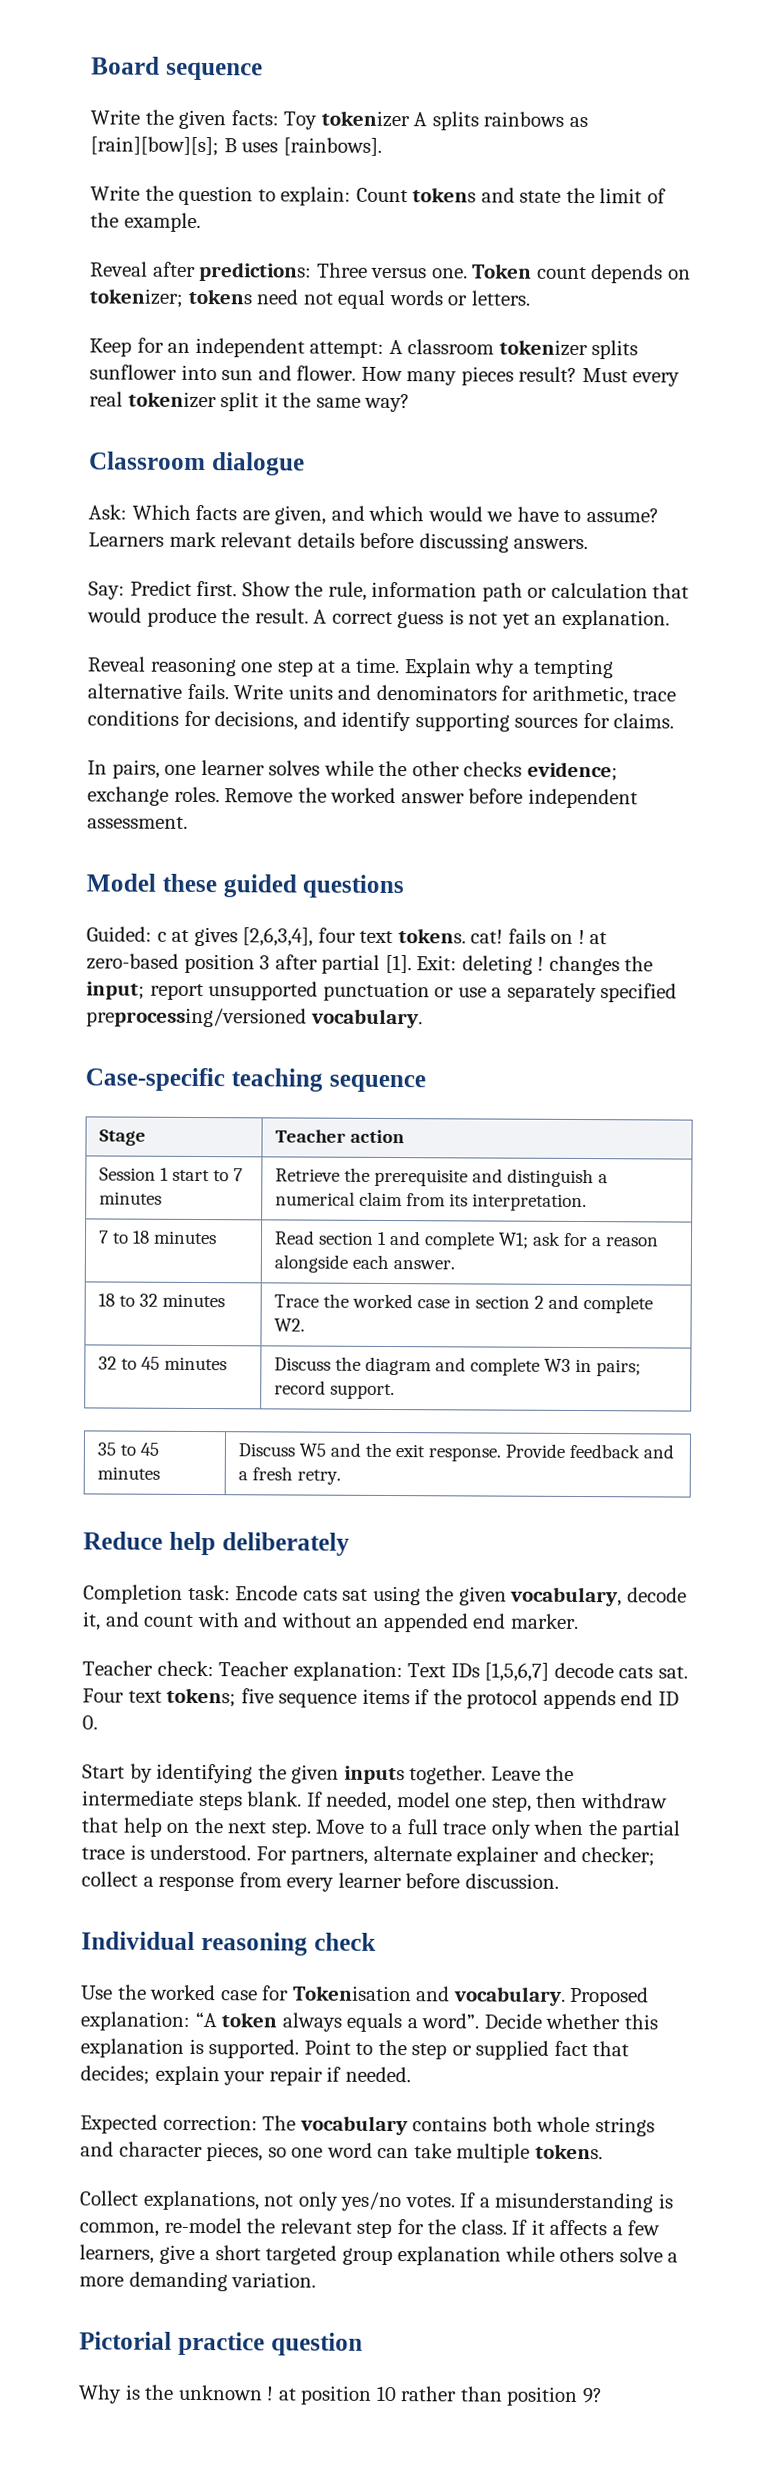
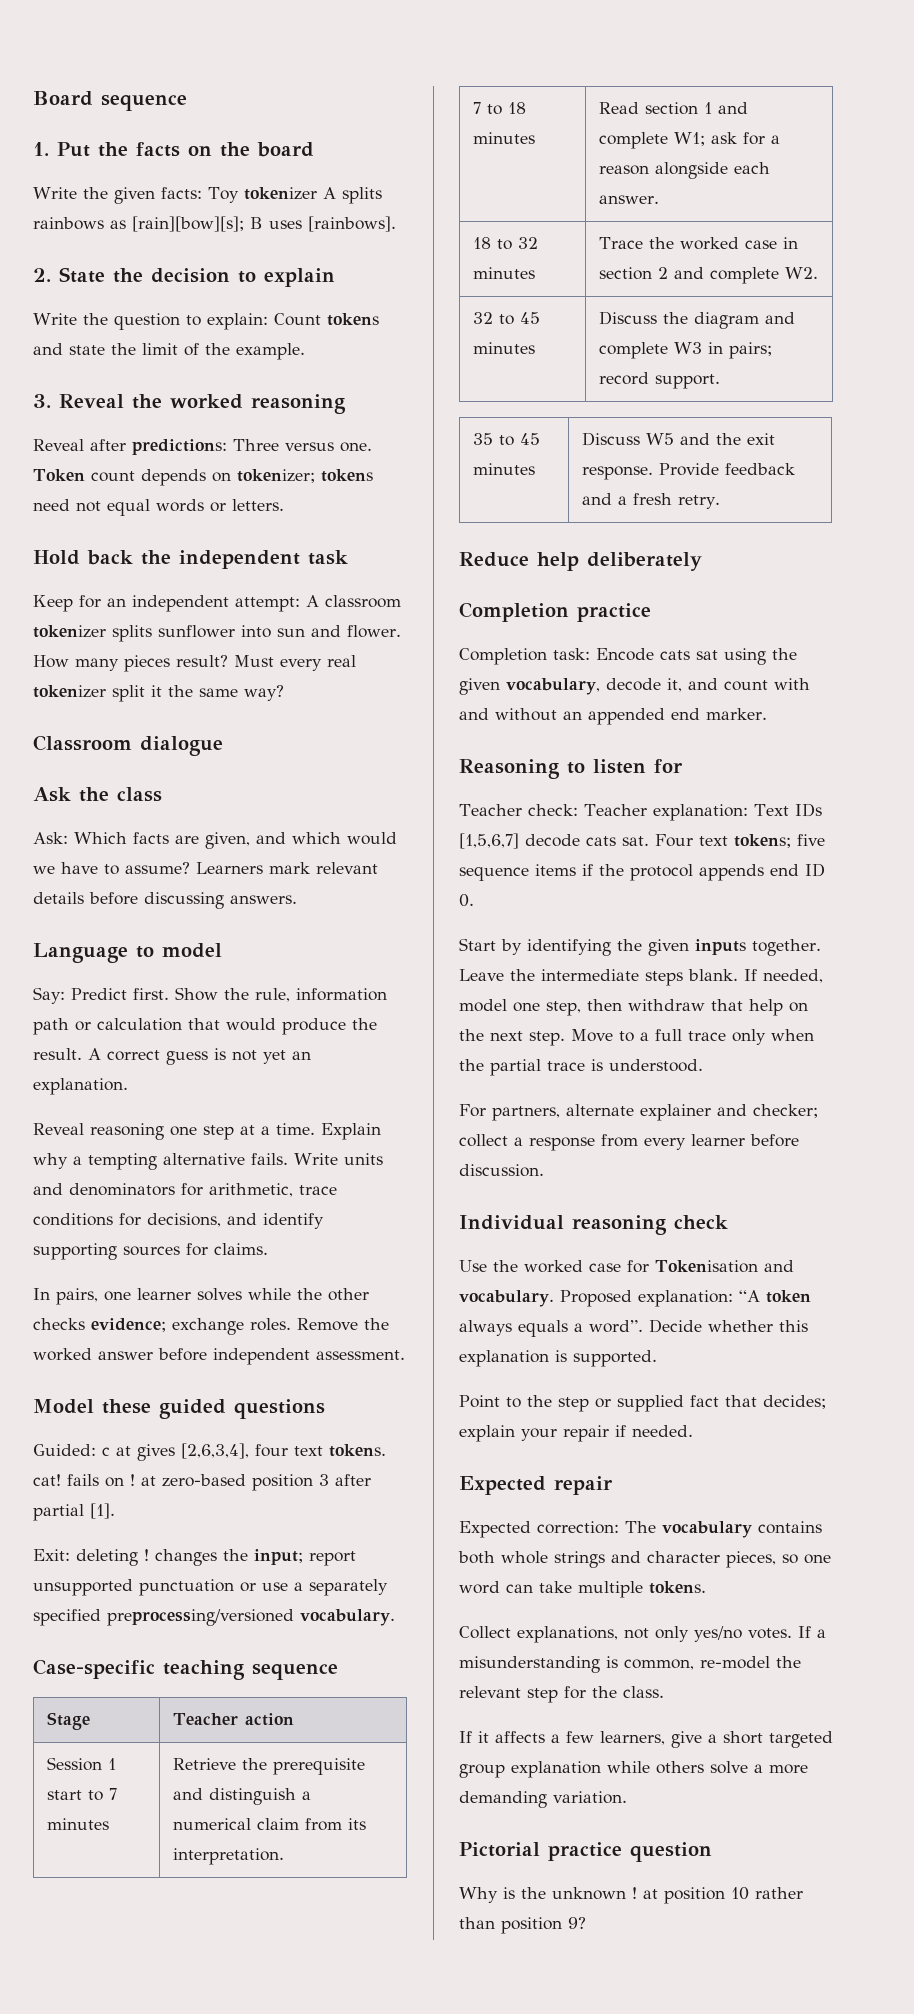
+ 1. Put the facts on the board
+ 2. State the decision to explain
+ 3. Reveal the worked reasoning
+ Hold back the independent task
+ Ask the class
+ Language to model
- Guided: c at gives [2,6,3,4], four text tokens. cat! fails on ! at zero-based position 3 after partial [1]. Exit: deleting ! changes the input; report unsupported punctuation or use a separately specified preprocessing/versioned vocabulary.
+ Guided: c at gives [2,6,3,4], four text tokens. cat! fails on ! at zero-based position 3 after partial [1].
+ Exit: deleting ! changes the input; report unsupported punctuation or use a separately specified preprocessing/versioned vocabulary.
+ Completion practice
+ Reasoning to listen for
- Move to a full trace only when the partial trace is understood. For partners, alternate explainer and checker; collect a response from every learner before discussion.
+ Move to a full trace only when the partial trace is understood.
+ For partners, alternate explainer and checker; collect a response from every learner before discussion.
- Decide whether this explanation is supported. Point to the step or supplied fact that decides; explain your repair if needed.
+ Decide whether this explanation is supported.
+ Point to the step or supplied fact that decides; explain your repair if needed.
+ Expected repair
- If a misunderstanding is common, re-model the relevant step for the class. If it affects a few learners, give a short targeted group explanation while others solve a more demanding variation.
+ If a misunderstanding is common, re-model the relevant step for the class.
+ If it affects a few learners, give a short targeted group explanation while others solve a more demanding variation.

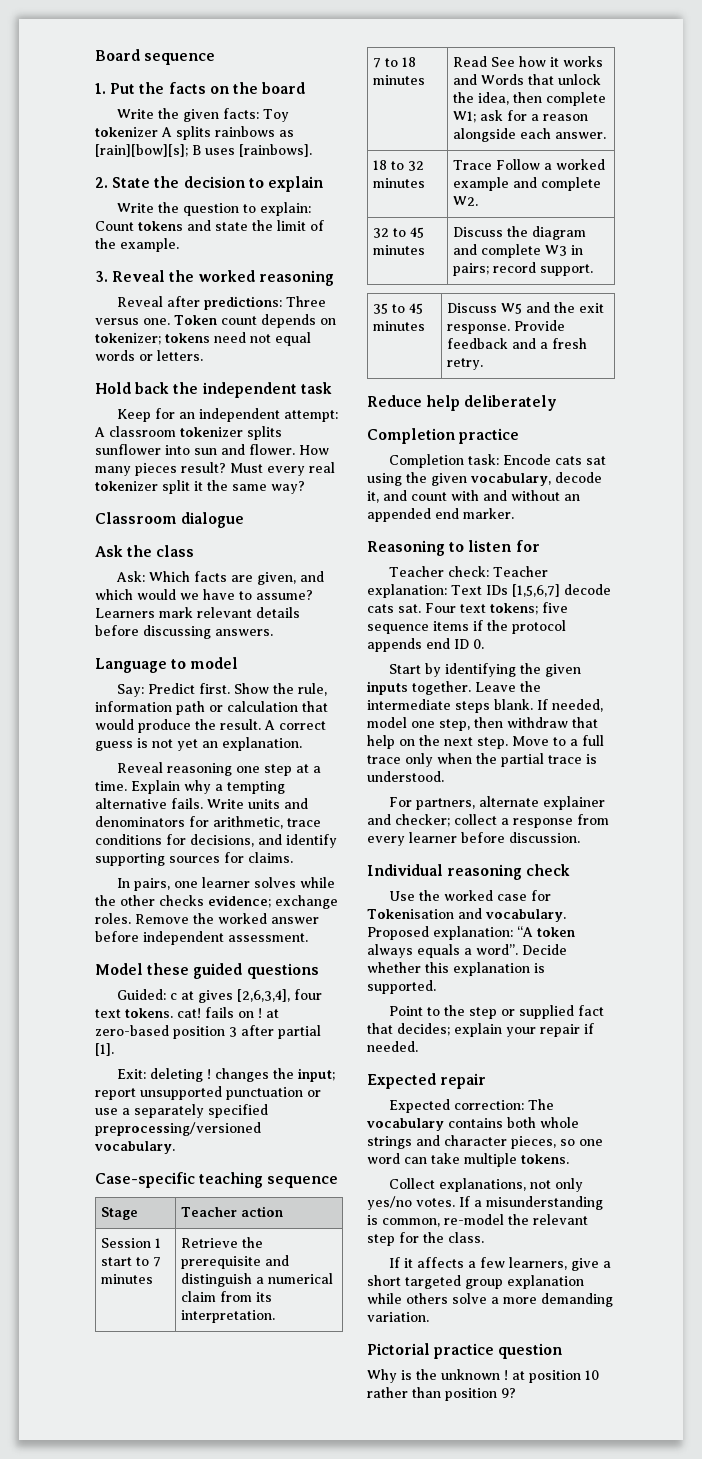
- 7 to 18 minutes | Read section 1 and complete W1; ask for a reason alongside each answer.
+ 7 to 18 minutes | Read See how it works and Words that unlock the idea, then complete W1; ask for a reason alongside each answer.
- 18 to 32 minutes | Trace the worked case in section 2 and complete W2.
+ 18 to 32 minutes | Trace Follow a worked example and complete W2.

